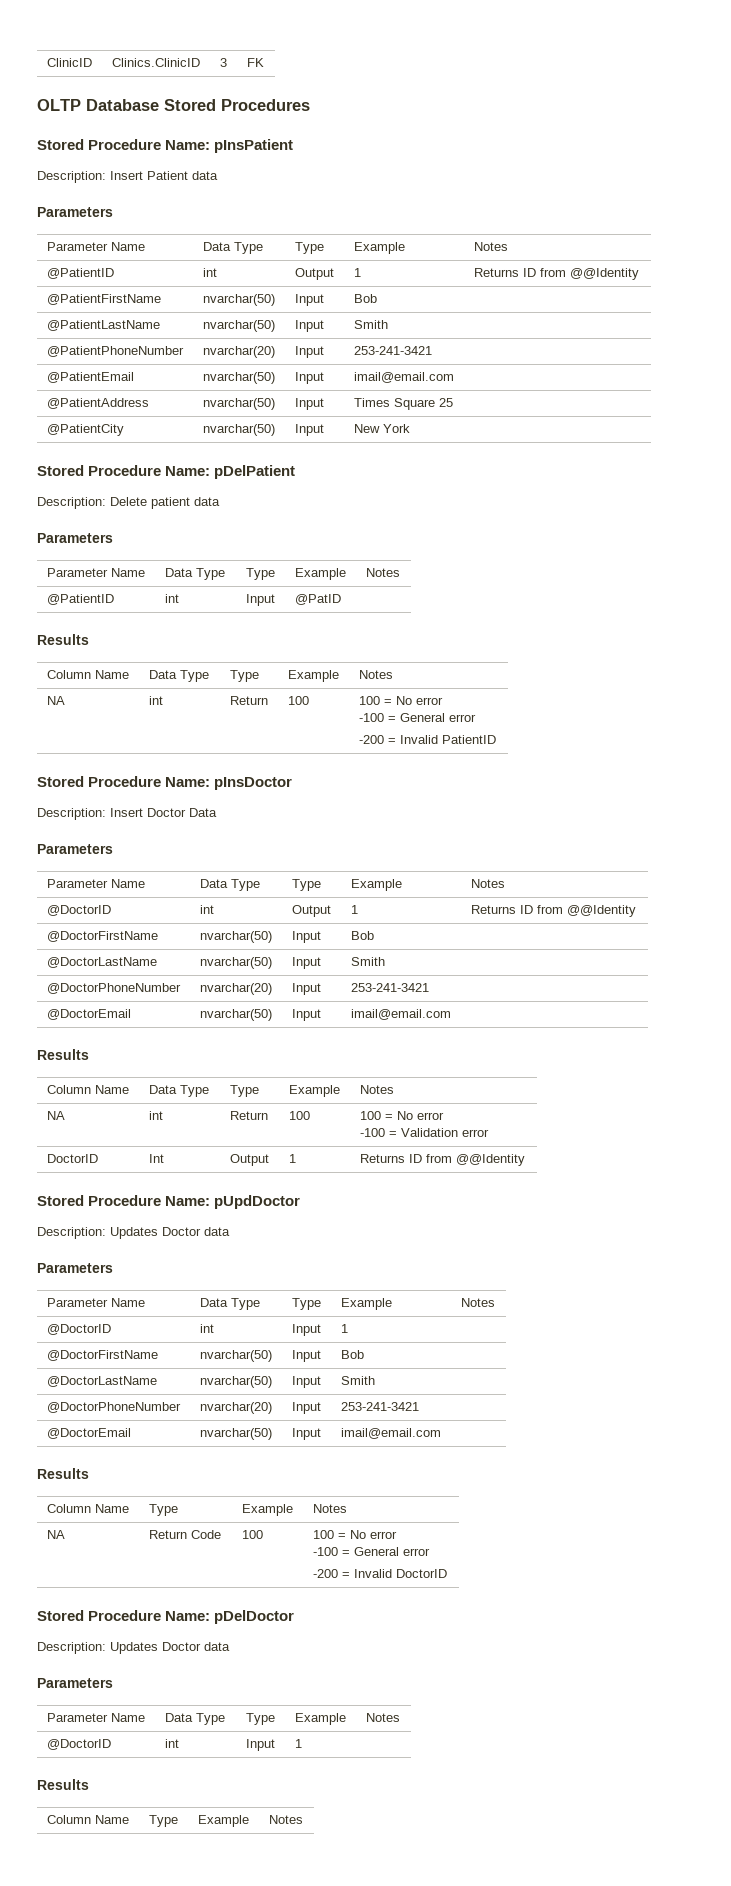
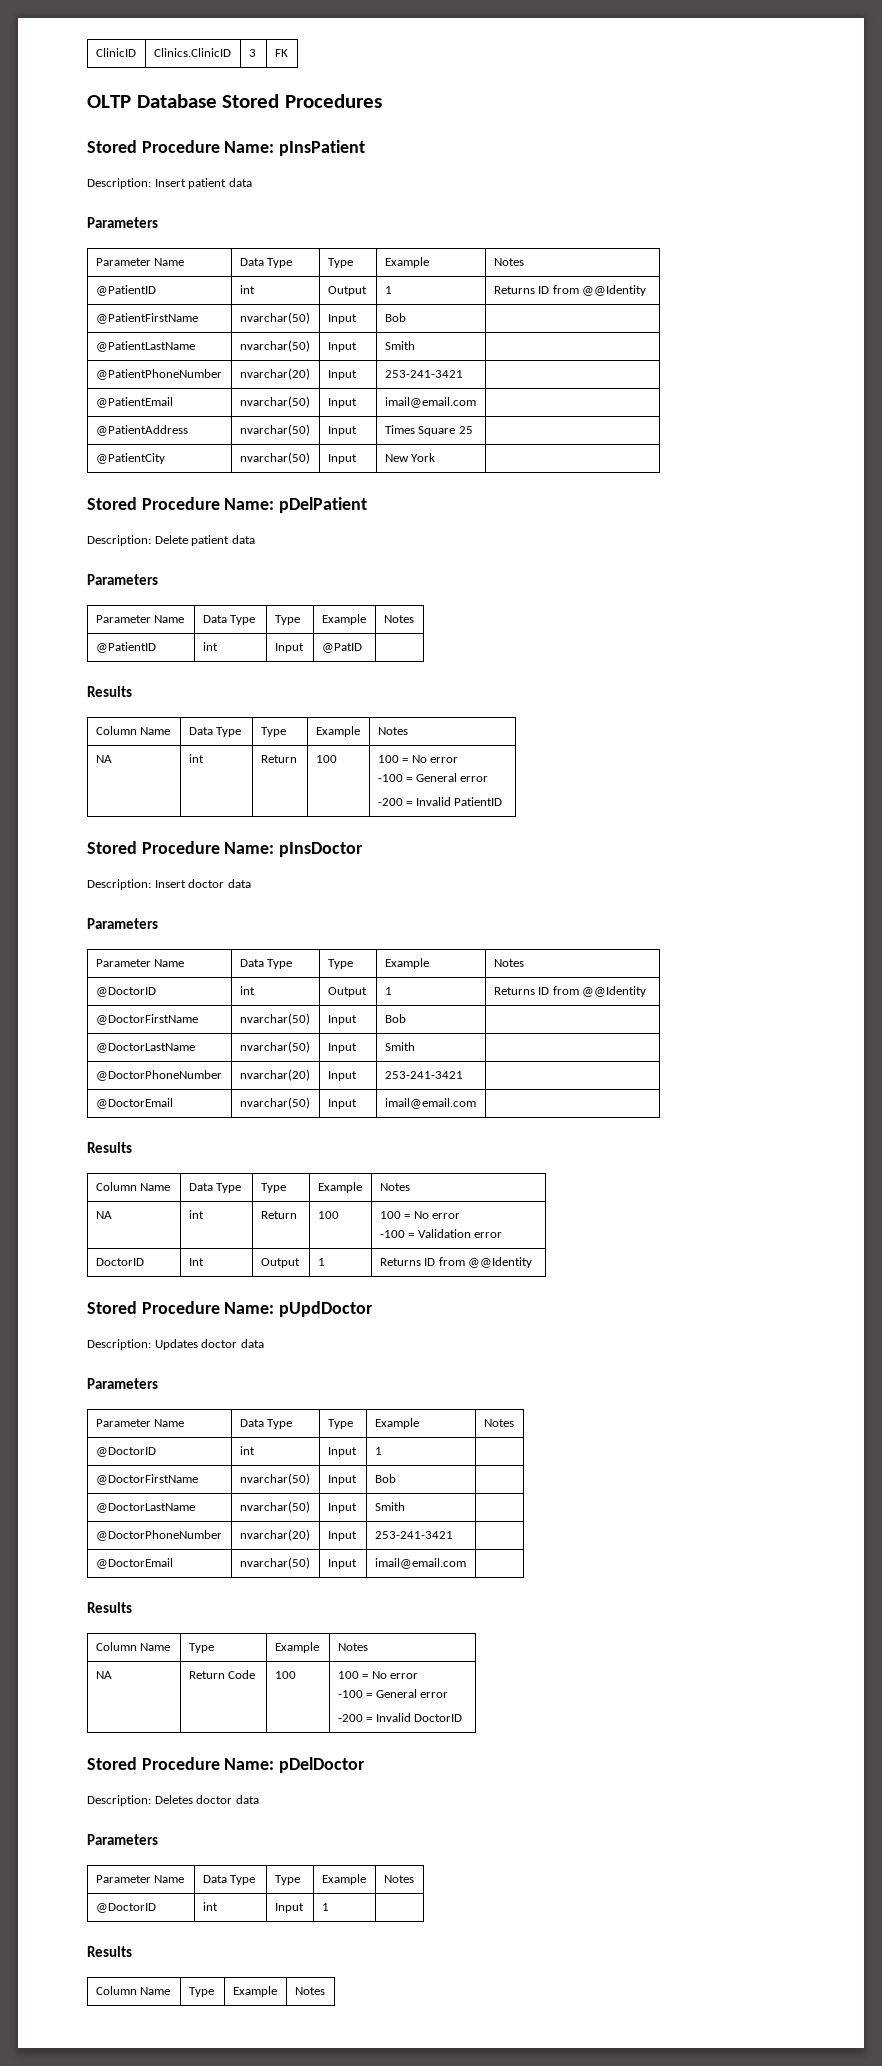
- Description: Insert Patient data
+ Description: Insert patient data
- Description: Insert Doctor Data
+ Description: Insert doctor data
  Stored Procedure Name: pUpdDoctor
- Description: Updates Doctor data
+ Description: Updates doctor data
  Stored Procedure Name: pDelDoctor
- Description: Updates Doctor data
+ Description: Deletes doctor data

